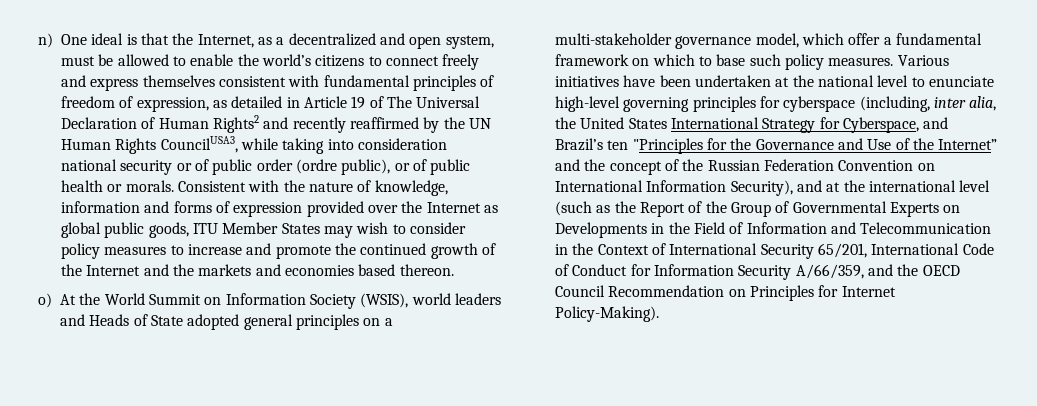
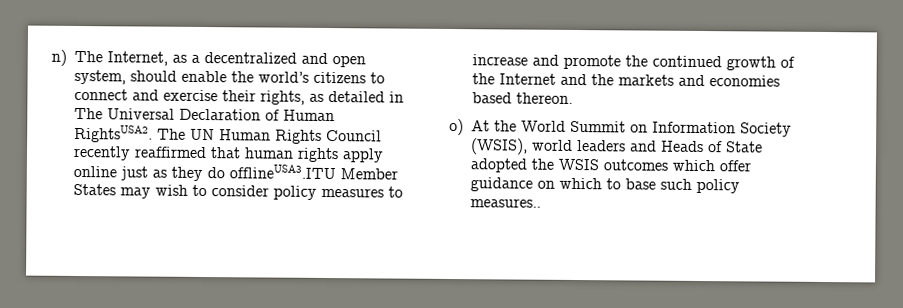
- n) One ideal is that the Internet, as a decentralized and open system, must be allowed to enable the world’s citizens to connect freely and express themselves consistent with fundamental principles of freedom of expression, as detailed in Article 19 of The Universal Declaration of Human Rights2 and recently reaffirmed by the UN Human Rights CouncilUSA3, while taking into consideration national security or of public order (ordre public), or of public health or morals. Consistent with the nature of knowledge, information and forms of expression provided over the Internet as global public goods, ITU Member States may wish to consider policy measures to increase and promote the continued growth of the Internet and the markets and economies based thereon.
+ n) The Internet, as a decentralized and open system, should enable the world’s citizens to connect and exercise their rights, as detailed in The Universal Declaration of Human RightsUSA2. The UN Human Rights Council recently reaffirmed that human rights apply online just as they do offlineUSA3.ITU Member States may wish to consider policy measures to increase and promote the continued growth of the Internet and the markets and economies based thereon.
- o) At the World Summit on Information Society (WSIS), world leaders and Heads of State adopted general principles on a multi-stakeholder governance model, which offer a fundamental framework on which to base such policy measures. Various initiatives have been undertaken at the national level to enunciate high-level governing principles for cyberspace (including, inter alia, the United States International Strategy for Cyberspace, and Brazil’s ten "Principles for the Governance and Use of the Internet” and the concept of the Russian Federation Convention on International Information Security), and at the international level (such as the Report of the Group of Governmental Experts on Developments in the Field of Information and Telecommunication in the Context of International Security 65/201, International Code of Conduct for Information Security A/66/359, and the OECD Council Recommendation on Principles for Internet Policy-Making).
+ o) At the World Summit on Information Society (WSIS), world leaders and Heads of State adopted the WSIS outcomes which offer guidance on which to base such policy measures..

